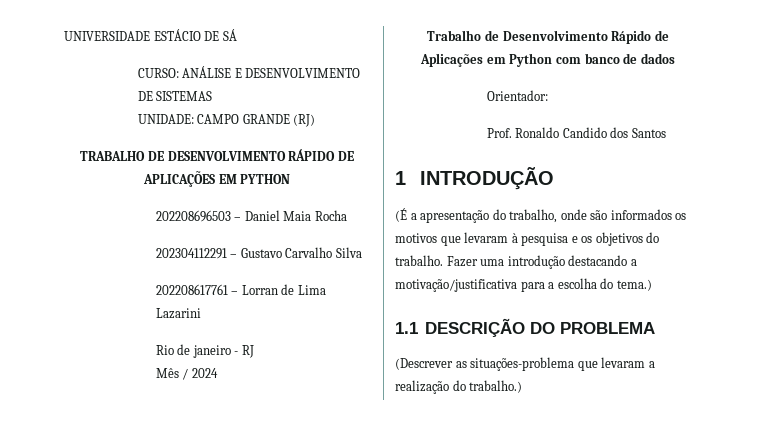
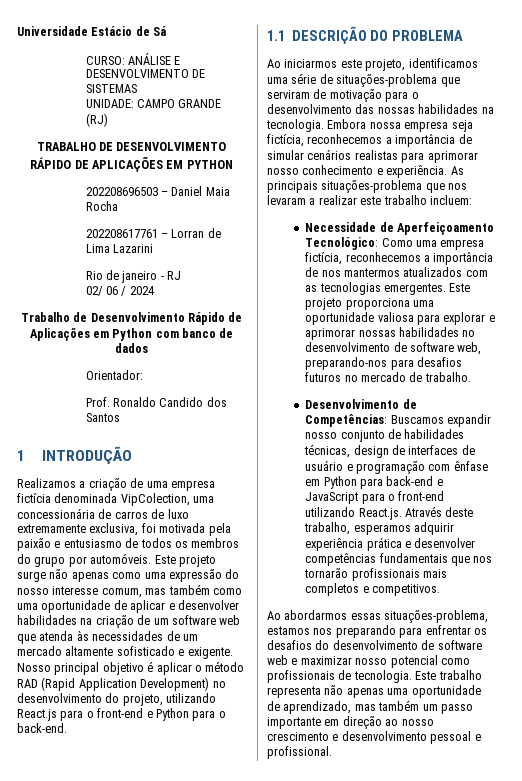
- UNIVERSIDADE ESTÁCIO DE SÁ
+ Universidade Estácio de Sá
- 202304112291 – Gustavo Carvalho Silva
- Mês / 2024
+ 02/ 06 / 2024
- (É a apresentação do trabalho, onde são informados os motivos que levaram à pesquisa e os objetivos do trabalho. Fazer uma introdução destacando a motivação/justificativa para a escolha do tema.)
+ Realizamos a criação de uma empresa fictícia denominada VipColection, uma concessionária de carros de luxo extremamente exclusiva, foi motivada pela paixão e entusiasmo de todos os membros do grupo por automóveis. Este projeto surge não apenas como uma expressão do nosso interesse comum, mas também como uma oportunidade de aplicar e desenvolver habilidades na criação de um software web que atenda às necessidades de um mercado altamente sofisticado e exigente. Nosso principal objetivo é aplicar o método RAD (Rapid Application Development) no desenvolvimento do projeto, utilizando React.js para o front-end e Python para o back-end.
  1.1 DESCRIÇÃO DO PROBLEMA
- (Descrever as situações-problema que levaram a realização do trabalho.)
+ Ao iniciarmos este projeto, identificamos uma série de situações-problema que serviram de motivação para o desenvolvimento das nossas habilidades na tecnologia. Embora nossa empresa seja fictícia, reconhecemos a importância de simular cenários realistas para aprimorar nosso conhecimento e experiência. As principais situações-problema que nos levaram a realizar este trabalho incluem:
+ Necessidade de Aperfeiçoamento Tecnológico: Como uma empresa fictícia, reconhecemos a importância de nos mantermos atualizados com as tecnologias emergentes. Este projeto proporciona uma oportunidade valiosa para explorar e aprimorar nossas habilidades no desenvolvimento de software web, preparando-nos para desafios futuros no mercado de trabalho.
+ Desenvolvimento de Competências: Buscamos expandir nosso conjunto de habilidades técnicas, design de interfaces de usuário e programação com ênfase em Python para back-end e JavaScript para o front-end utilizando React.js. Através deste trabalho, esperamos adquirir experiência prática e desenvolver competências fundamentais que nos tornarão profissionais mais completos e competitivos.
+ Ao abordarmos essas situações-problema, estamos nos preparando para enfrentar os desafios do desenvolvimento de software web e maximizar nosso potencial como profissionais de tecnologia. Este trabalho representa não apenas uma oportunidade de aprendizado, mas também um passo importante em direção ao nosso crescimento e desenvolvimento pessoal e profissional.

